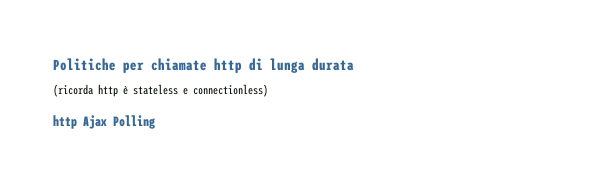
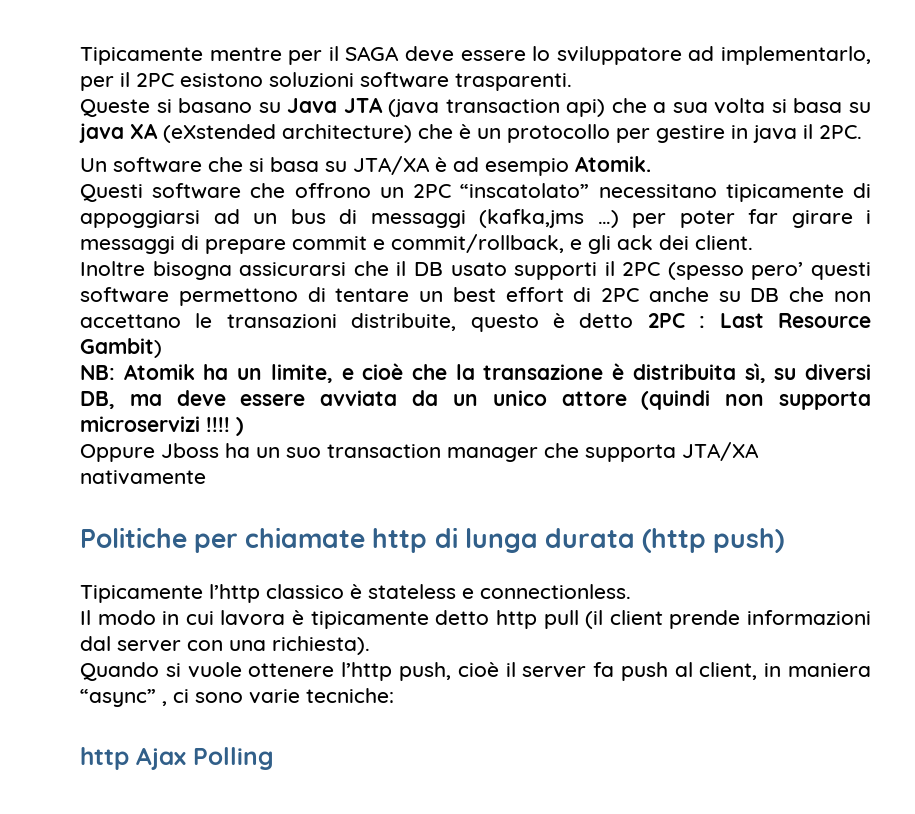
+ Tipicamente mentre per il SAGA deve essere lo sviluppatore ad implementarlo, per il 2PC esistono soluzioni software trasparenti.
+ Queste si basano su Java JTA (java transaction api) che a sua volta si basa su java XA (eXstended architecture) che è un protocollo per gestire in java il 2PC.
+ Un software che si basa su JTA/XA è ad esempio Atomik.
+ Questi software che offrono un 2PC “inscatolato” necessitano tipicamente di appoggiarsi ad un bus di messaggi (kafka,jms …) per poter far girare i messaggi di prepare commit e commit/rollback, e gli ack dei client.
+ Inoltre bisogna assicurarsi che il DB usato supporti il 2PC (spesso pero’ questi software permettono di tentare un best effort di 2PC anche su DB che non accettano le transazioni distribuite, questo è detto 2PC : Last Resource Gambit)
+ NB: Atomik ha un limite, e cioè che la transazione è distribuita sì, su diversi DB, ma deve essere avviata da un unico attore (quindi non supporta microservizi !!!! )
+ Oppure Jboss ha un suo transaction manager che supporta JTA/XA nativamente
- Politiche per chiamate http di lunga durata
- (ricorda http è stateless e connectionless)
+ Politiche per chiamate http di lunga durata (http push)
+ Tipicamente l’http classico è stateless e connectionless.
+ Il modo in cui lavora è tipicamente detto http pull (il client prende informazioni dal server con una richiesta).
+ Quando si vuole ottenere l’http push, cioè il server fa push al client, in maniera “async” , ci sono varie tecniche:

